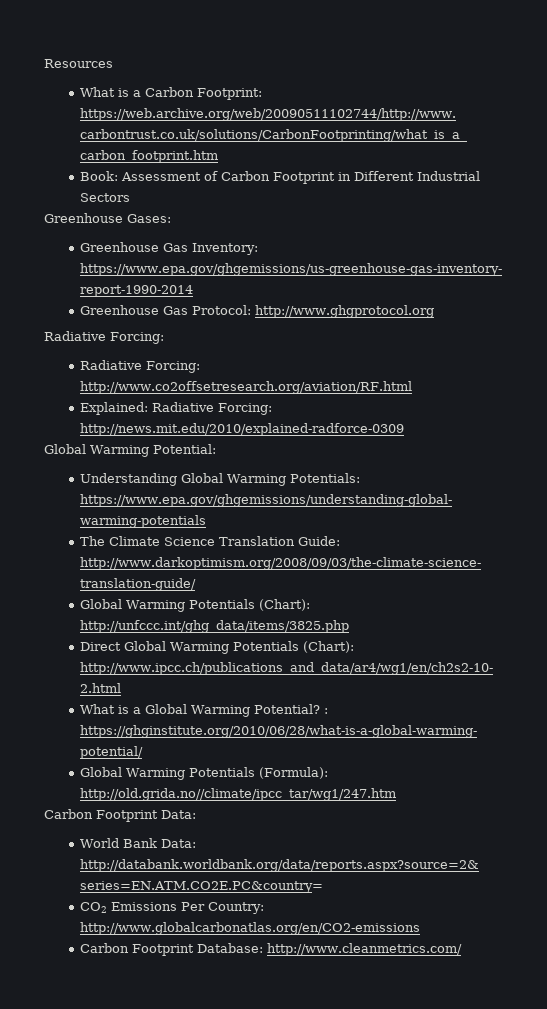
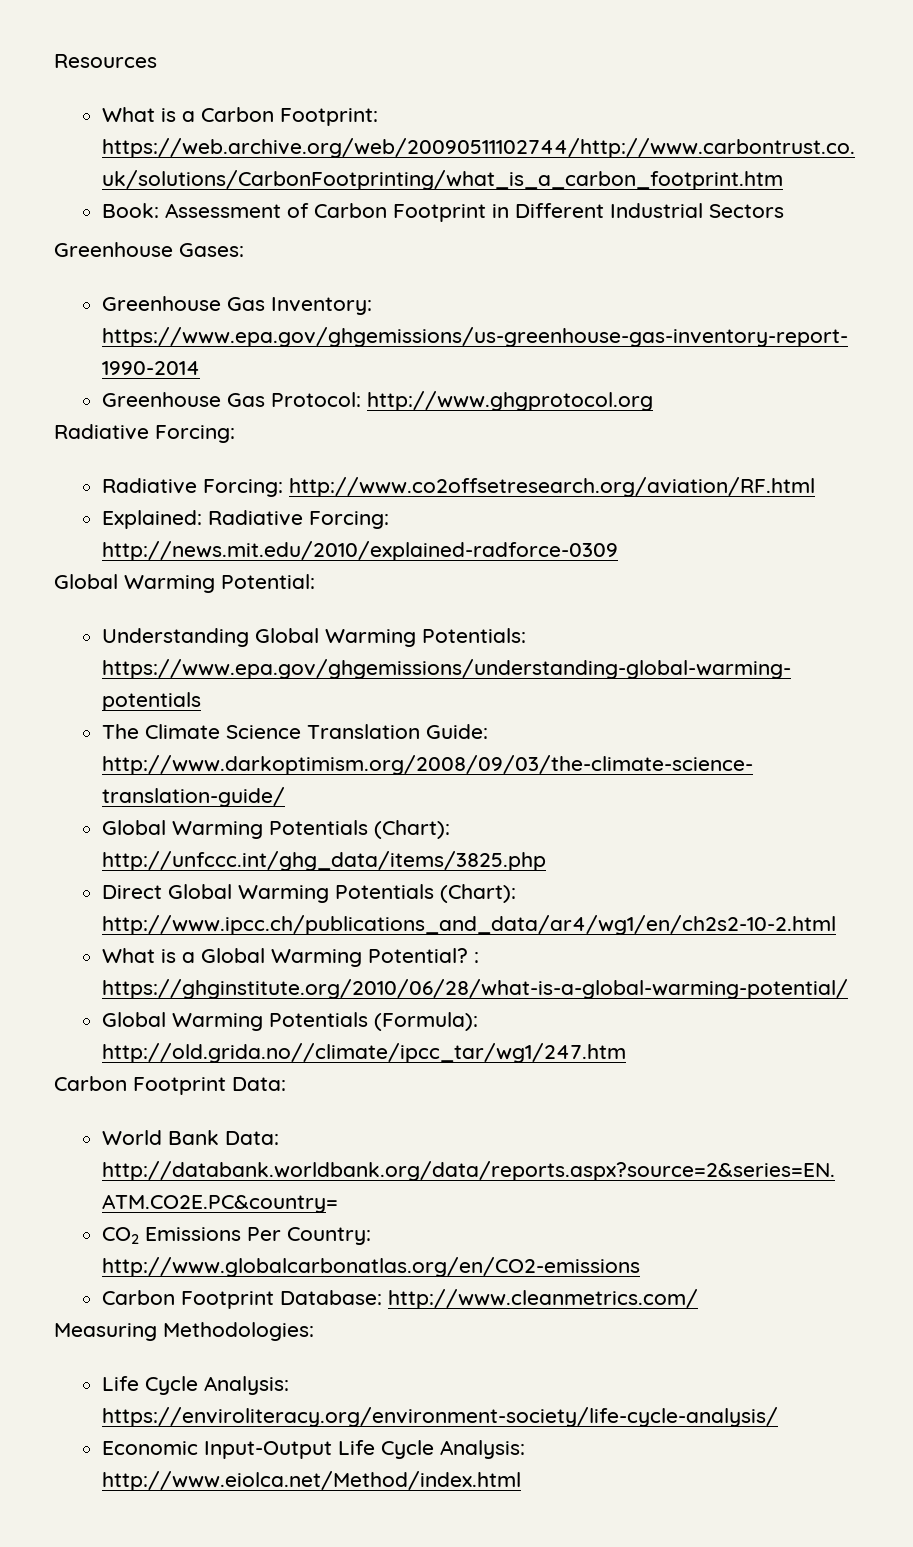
+ Measuring Methodologies:
+ Life Cycle Analysis: https://enviroliteracy.org/environment-society/life-cycle-analysis/
+ Economic Input-Output Life Cycle Analysis: http://www.eiolca.net/Method/index.html

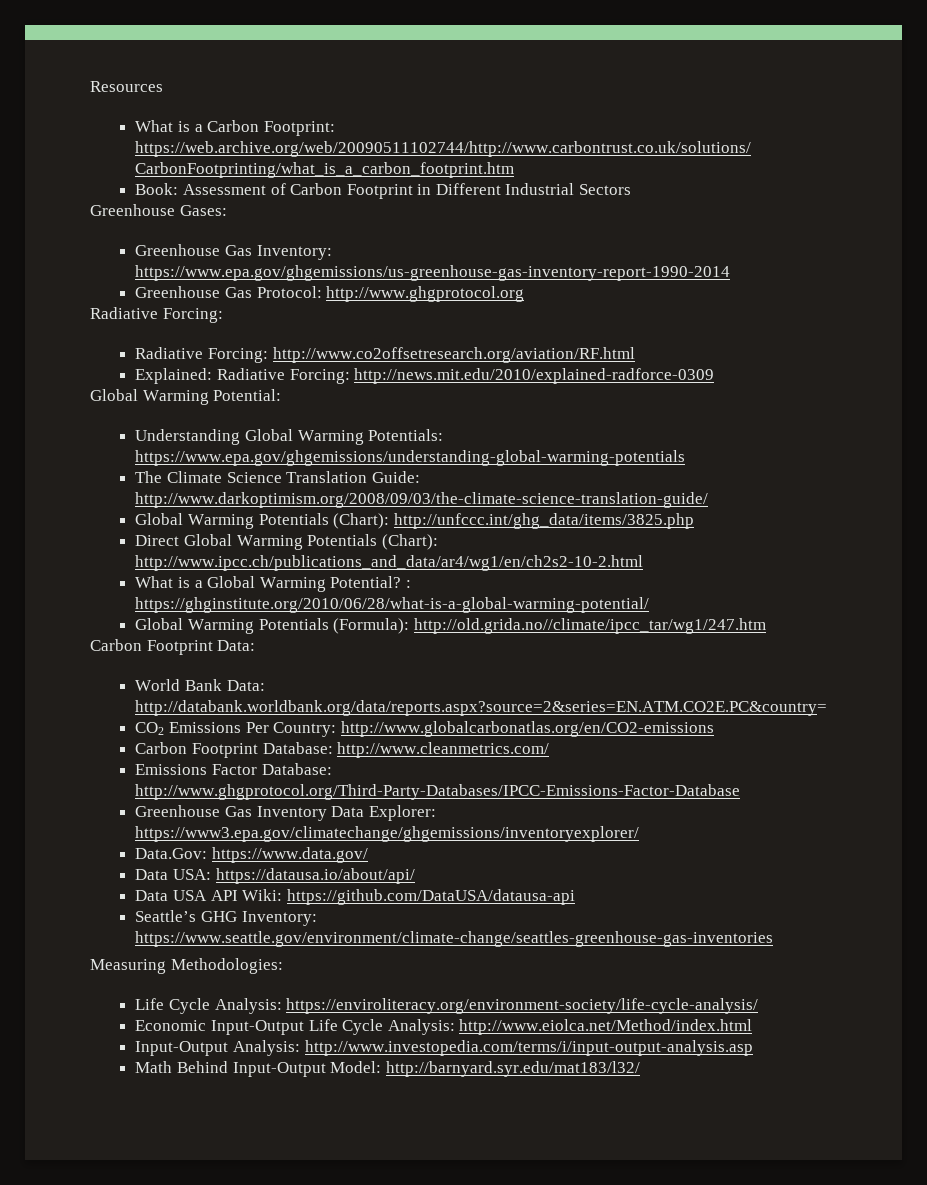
+ Emissions Factor Database: http://www.ghgprotocol.org/Third-Party-Databases/IPCC-Emissions-Factor-Database
+ Greenhouse Gas Inventory Data Explorer: https://www3.epa.gov/climatechange/ghgemissions/inventoryexplorer/
+ Data.Gov: https://www.data.gov/
+ Data USA: https://datausa.io/about/api/
+ Data USA API Wiki: https://github.com/DataUSA/datausa-api
+ Seattle’s GHG Inventory: https://www.seattle.gov/environment/climate-change/seattles-greenhouse-gas-inventories
+ Input-Output Analysis: http://www.investopedia.com/terms/i/input-output-analysis.asp
+ Math Behind Input-Output Model: http://barnyard.syr.edu/mat183/l32/

